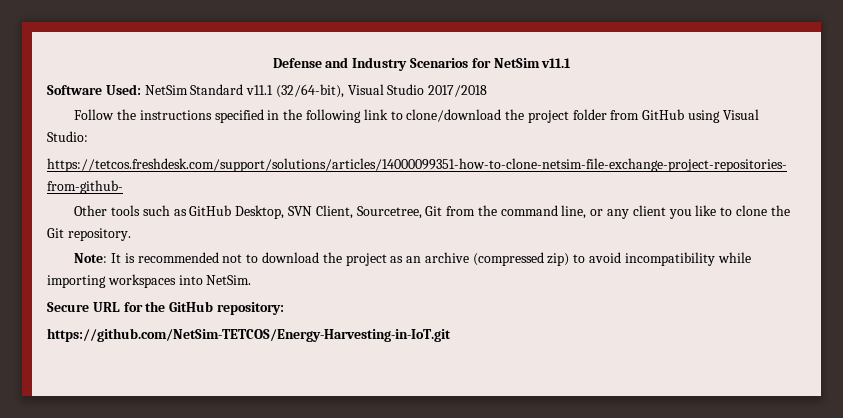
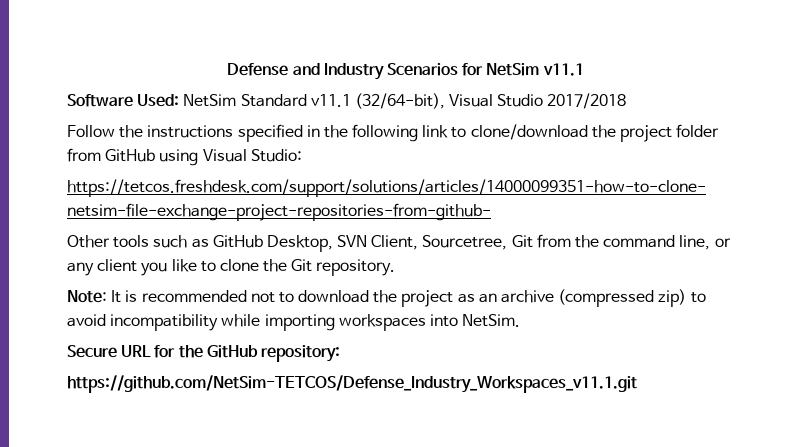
- https://github.com/NetSim-TETCOS/Energy-Harvesting-in-IoT.git
+ https://github.com/NetSim-TETCOS/Defense_Industry_Workspaces_v11.1.git

